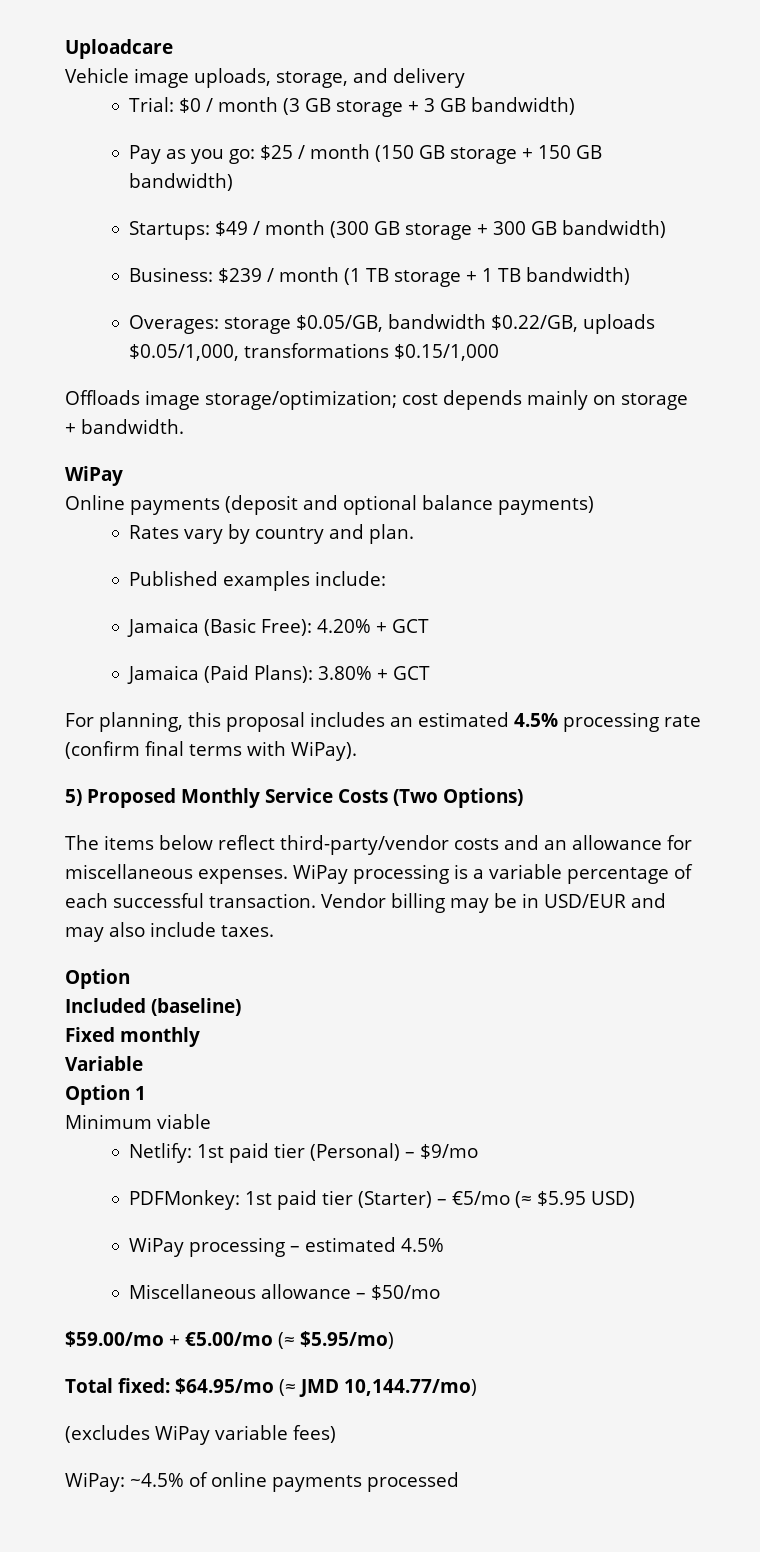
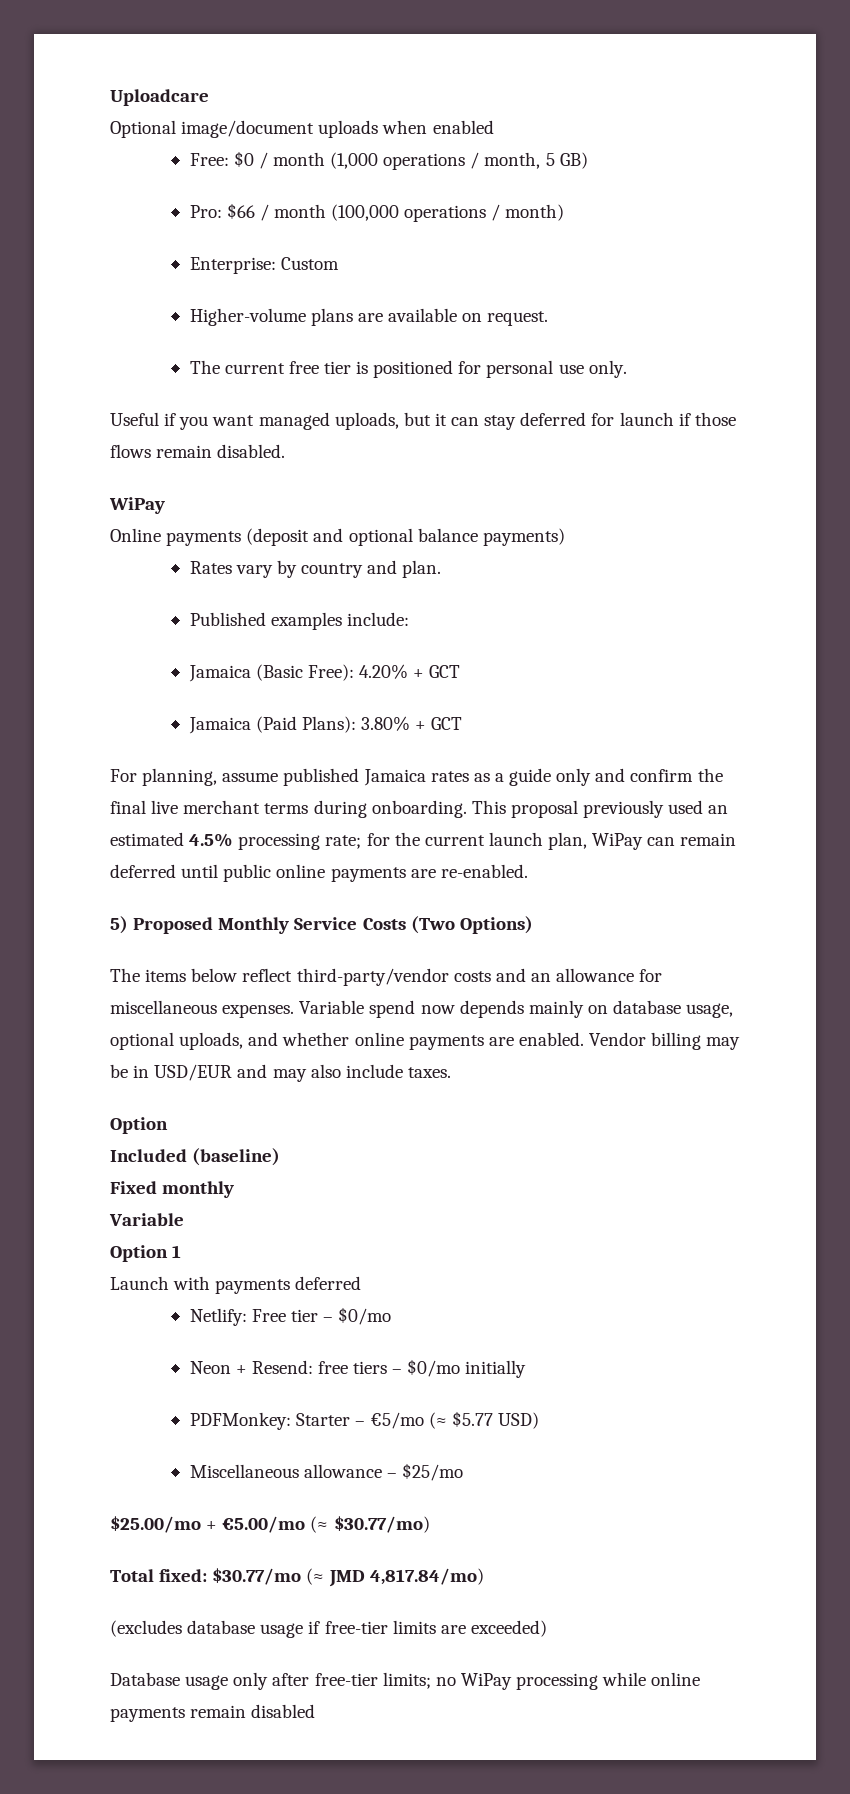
- Vehicle image uploads, storage, and delivery
- Trial: $0 / month (3 GB storage + 3 GB bandwidth)
- Pay as you go: $25 / month (150 GB storage + 150 GB bandwidth)
- Startups: $49 / month (300 GB storage + 300 GB bandwidth)
- Business: $239 / month (1 TB storage + 1 TB bandwidth)
- Overages: storage $0.05/GB, bandwidth $0.22/GB, uploads $0.05/1,000, transformations $0.15/1,000
- Offloads image storage/optimization; cost depends mainly on storage + bandwidth.
+ Optional image/document uploads when enabled
+ Free: $0 / month (1,000 operations / month, 5 GB)
+ Pro: $66 / month (100,000 operations / month)
+ Enterprise: Custom
+ Higher-volume plans are available on request.
+ The current free tier is positioned for personal use only.
+ Useful if you want managed uploads, but it can stay deferred for launch if those flows remain disabled.
- For planning, this proposal includes an estimated 4.5% processing rate (confirm final terms with WiPay).
+ For planning, assume published Jamaica rates as a guide only and confirm the final live merchant terms during onboarding. This proposal previously used an estimated 4.5% processing rate; for the current launch plan, WiPay can remain deferred until public online payments are re-enabled.
- WiPay processing is a variable percentage of each successful transaction.
+ Variable spend now depends mainly on database usage, optional uploads, and whether online payments are enabled.
- Minimum viable
- Netlify: 1st paid tier (Personal) – $9/mo
- PDFMonkey: 1st paid tier (Starter) – €5/mo (≈ $5.95 USD)
+ Launch with payments deferred
+ Netlify: Free tier – $0/mo
+ Neon + Resend: free tiers – $0/mo initially
+ PDFMonkey: Starter – €5/mo (≈ $5.77 USD)
- WiPay processing – estimated 4.5%
- Miscellaneous allowance – $50/mo
- $59.00/mo + €5.00/mo (≈ $5.95/mo)
+ Miscellaneous allowance – $25/mo
+ $25.00/mo + €5.00/mo (≈ $30.77/mo)
- Total fixed: $64.95/mo (≈ JMD 10,144.77/mo)
+ Total fixed: $30.77/mo (≈ JMD 4,817.84/mo)
- (excludes WiPay variable fees)
- WiPay: ~4.5% of online payments processed
+ (excludes database usage if free-tier limits are exceeded)
+ Database usage only after free-tier limits; no WiPay processing while online payments remain disabled

